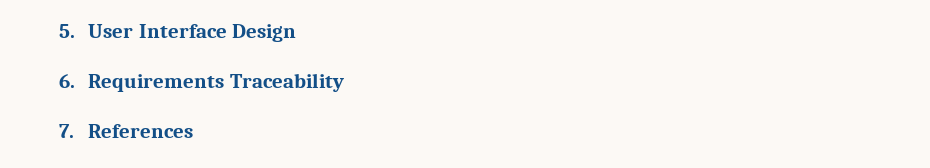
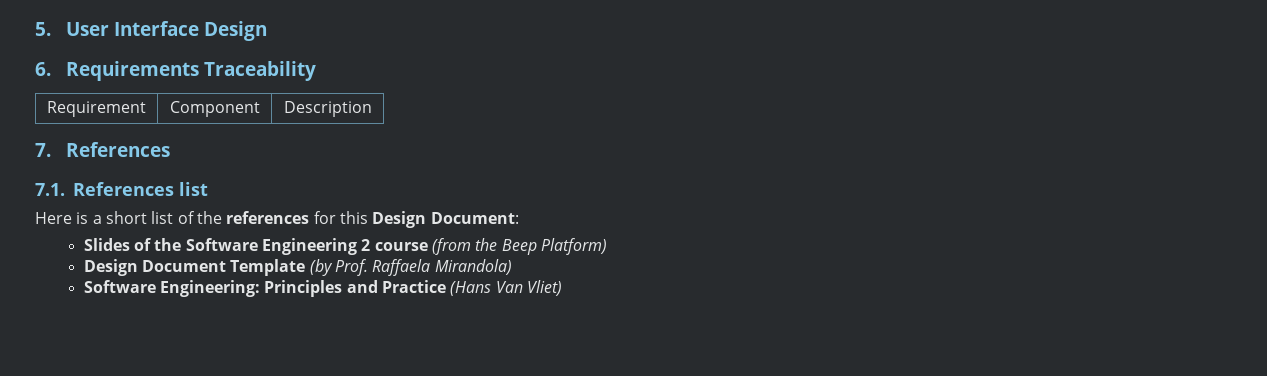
+ Requirement | Component | Description
+ 7.1. References list
+ Here is a short list of the references for this Design Document:
+ Slides of the Software Engineering 2 course (from the Beep Platform)
+ Design Document Template (by Prof. Raffaela Mirandola)
+ Software Engineering: Principles and Practice (Hans Van Vliet)

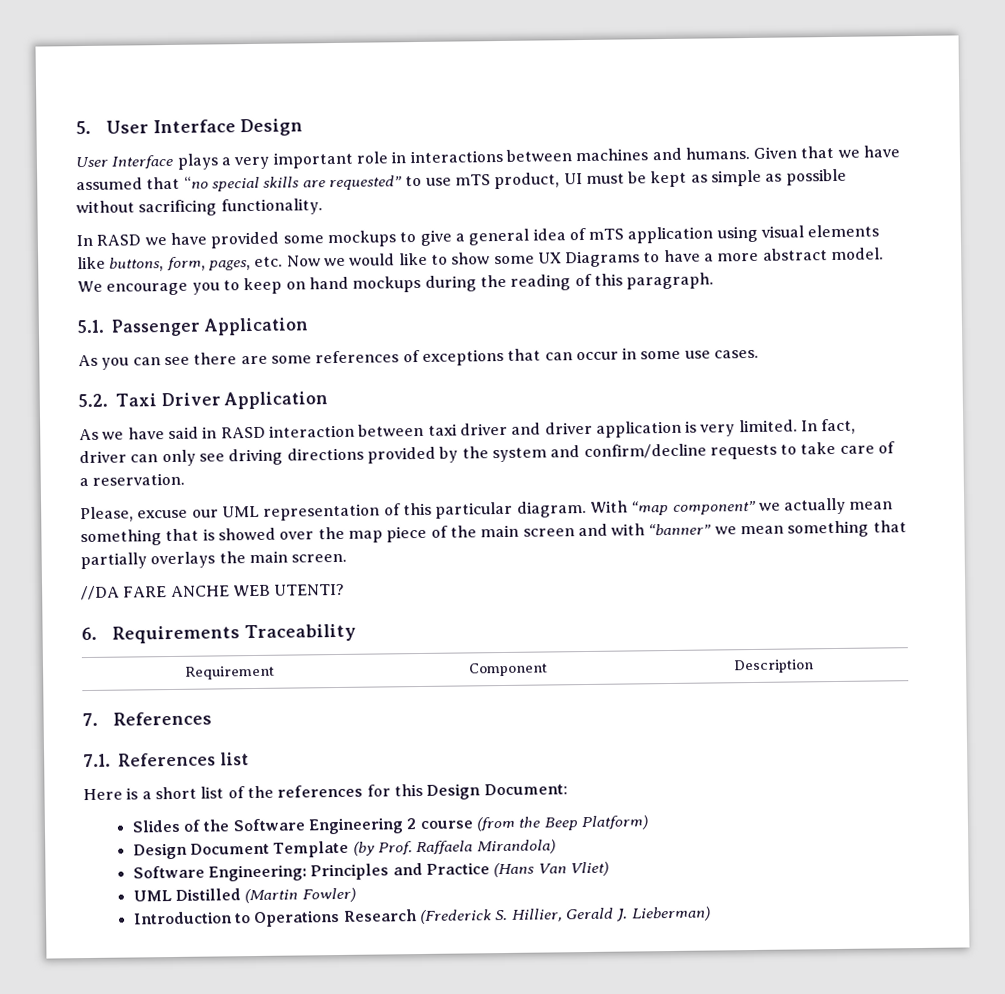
+ User Interface plays a very important role in interactions between machines and humans. Given that we have assumed that “no special skills are requested” to use mTS product, UI must be kept as simple as possible without sacrificing functionality.
+ In RASD we have provided some mockups to give a general idea of mTS application using visual elements like buttons, form, pages, etc. Now we would like to show some UX Diagrams to have a more abstract model. We encourage you to keep on hand mockups during the reading of this paragraph.
+ 5.1. Passenger Application
+ As you can see there are some references of exceptions that can occur in some use cases.
+ 5.2. Taxi Driver Application
+ As we have said in RASD interaction between taxi driver and driver application is very limited. In fact, driver can only see driving directions provided by the system and confirm/decline requests to take care of a reservation.
+ Please, excuse our UML representation of this particular diagram. With “map component” we actually mean something that is showed over the map piece of the main screen and with “banner” we mean something that partially overlays the main screen.
+ //DA FARE ANCHE WEB UTENTI?
+ UML Distilled (Martin Fowler)
+ Introduction to Operations Research (Frederick S. Hillier, Gerald J. Lieberman)

